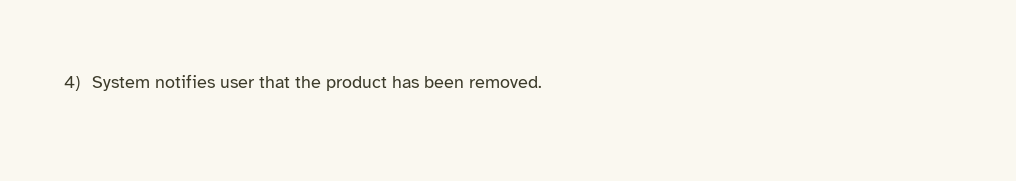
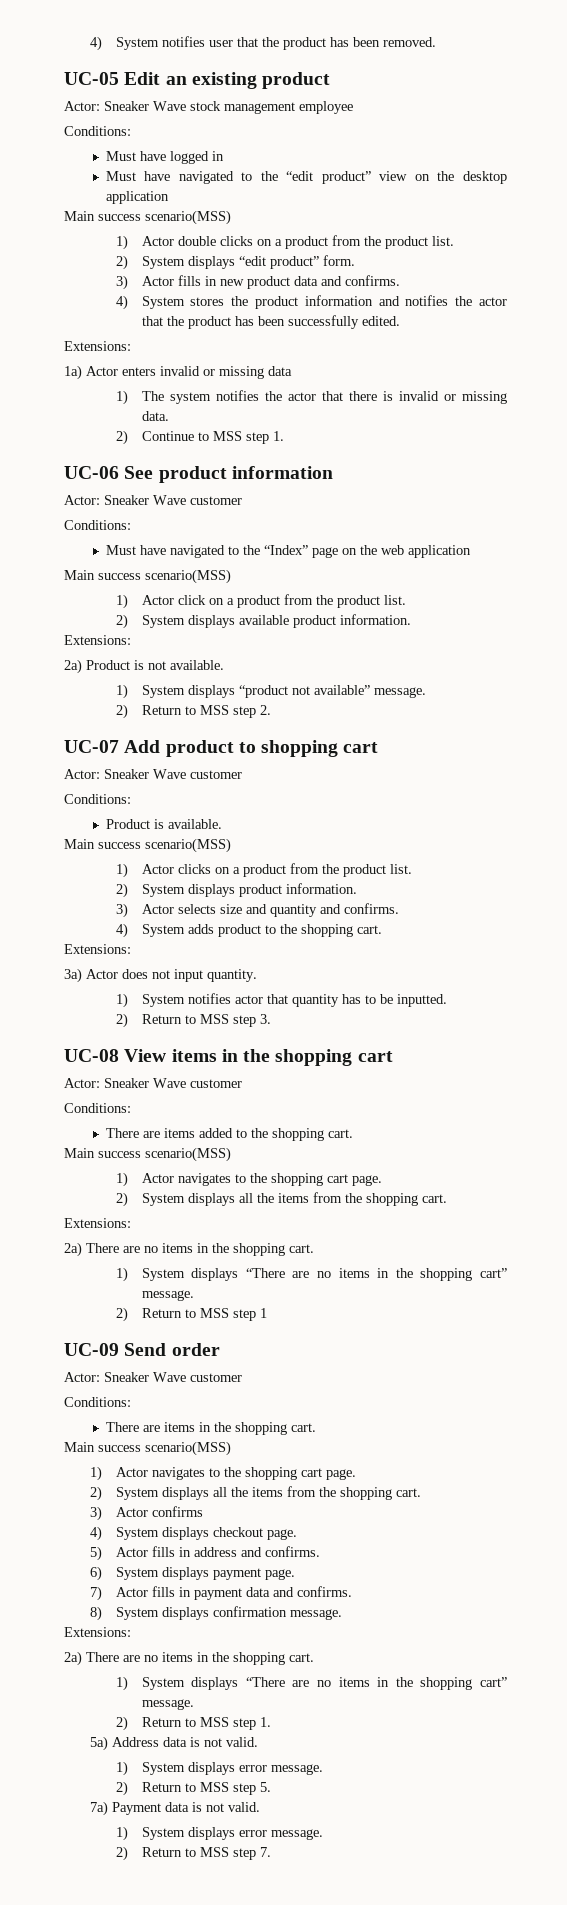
+ UC-05 Edit an existing product
+ Actor: Sneaker Wave stock management employee
+ Conditions:
+ Must have logged in
+ Must have navigated to the “edit product” view on the desktop application
+ Main success scenario(MSS)
+ 1) Actor double clicks on a product from the product list.
+ 2) System displays “edit product” form.
+ 3) Actor fills in new product data and confirms.
+ 4) System stores the product information and notifies the actor that the product has been successfully edited.
+ Extensions:
+ 1a) Actor enters invalid or missing data
+ 1) The system notifies the actor that there is invalid or missing data.
+ 2) Continue to MSS step 1.
+ UC-06 See product information
+ Actor: Sneaker Wave customer
+ Conditions:
+ Must have navigated to the “Index” page on the web application
+ Main success scenario(MSS)
+ 1) Actor click on a product from the product list.
+ 2) System displays available product information.
+ Extensions:
+ 2a) Product is not available.
+ 1) System displays “product not available” message.
+ 2) Return to MSS step 2.
+ UC-07 Add product to shopping cart
+ Actor: Sneaker Wave customer
+ Conditions:
+ Product is available.
+ Main success scenario(MSS)
+ 1) Actor clicks on a product from the product list.
+ 2) System displays product information.
+ 3) Actor selects size and quantity and confirms.
+ 4) System adds product to the shopping cart.
+ Extensions:
+ 3a) Actor does not input quantity.
+ 1) System notifies actor that quantity has to be inputted.
+ 2) Return to MSS step 3.
+ UC-08 View items in the shopping cart
+ Actor: Sneaker Wave customer
+ Conditions:
+ There are items added to the shopping cart.
+ Main success scenario(MSS)
+ 1) Actor navigates to the shopping cart page.
+ 2) System displays all the items from the shopping cart.
+ Extensions:
+ 2a) There are no items in the shopping cart.
+ 1) System displays “There are no items in the shopping cart” message.
+ 2) Return to MSS step 1
+ UC-09 Send order
+ Actor: Sneaker Wave customer
+ Conditions:
+ There are items in the shopping cart.
+ Main success scenario(MSS)
+ 1) Actor navigates to the shopping cart page.
+ 2) System displays all the items from the shopping cart.
+ 3) Actor confirms
+ 4) System displays checkout page.
+ 5) Actor fills in address and confirms.
+ 6) System displays payment page.
+ 7) Actor fills in payment data and confirms.
+ 8) System displays confirmation message.
+ Extensions:
+ 2a) There are no items in the shopping cart.
+ 1) System displays “There are no items in the shopping cart” message.
+ 2) Return to MSS step 1.
+ 5a) Address data is not valid.
+ 1) System displays error message.
+ 2) Return to MSS step 5.
+ 7a) Payment data is not valid.
+ 1) System displays error message.
+ 2) Return to MSS step 7.

